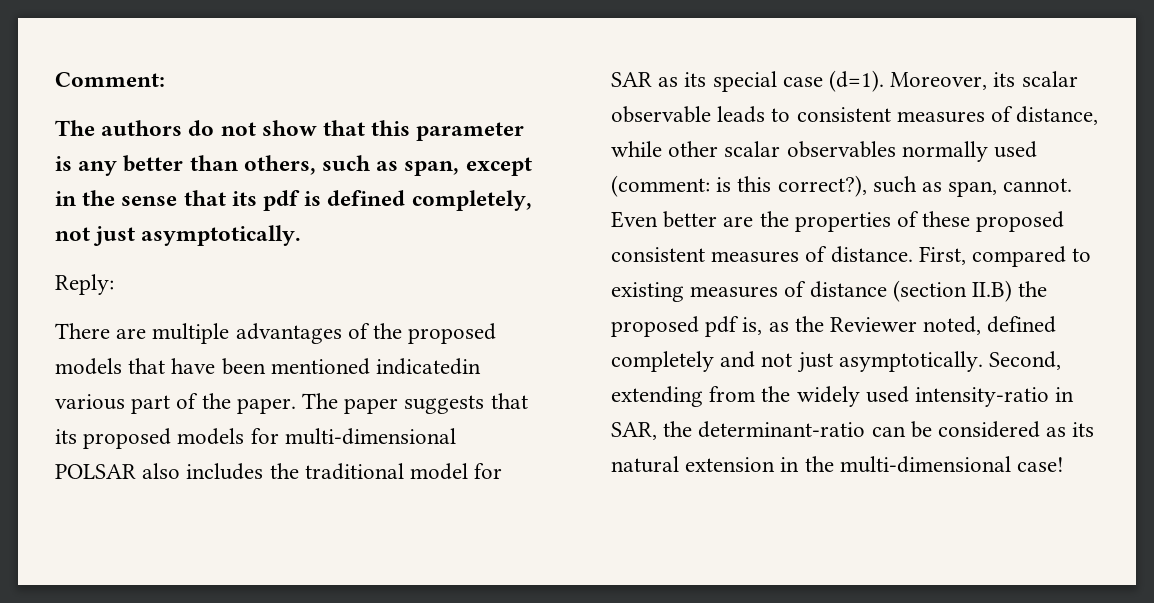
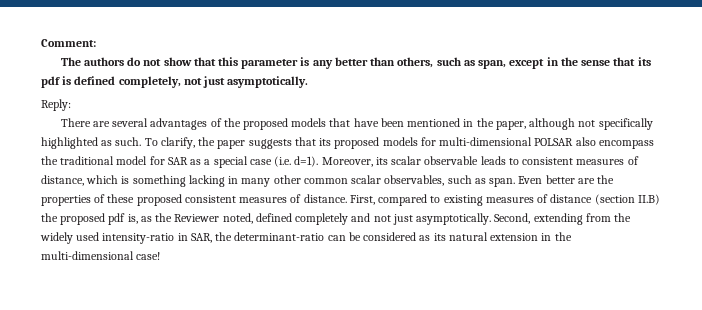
- There are multiple advantages of the proposed models that have been mentioned indicatedin various part of the paper. The paper suggests that its proposed models for multi-dimensional POLSAR also includes the traditional model for SAR as its special case (d=1).
+ There are several advantages of the proposed models that have been mentioned in the paper, although not specifically highlighted as such. To clarify, the paper suggests that its proposed models for multi-dimensional POLSAR also encompass the traditional model for SAR as a special case (i.e. d=1).
- Moreover, its scalar observable leads to consistent measures of distance, while other scalar observables normally used (comment: is this correct?), such as span, cannot.
+ Moreover, its scalar observable leads to consistent measures of distance, which is something lacking in many other common scalar observables, such as span.

